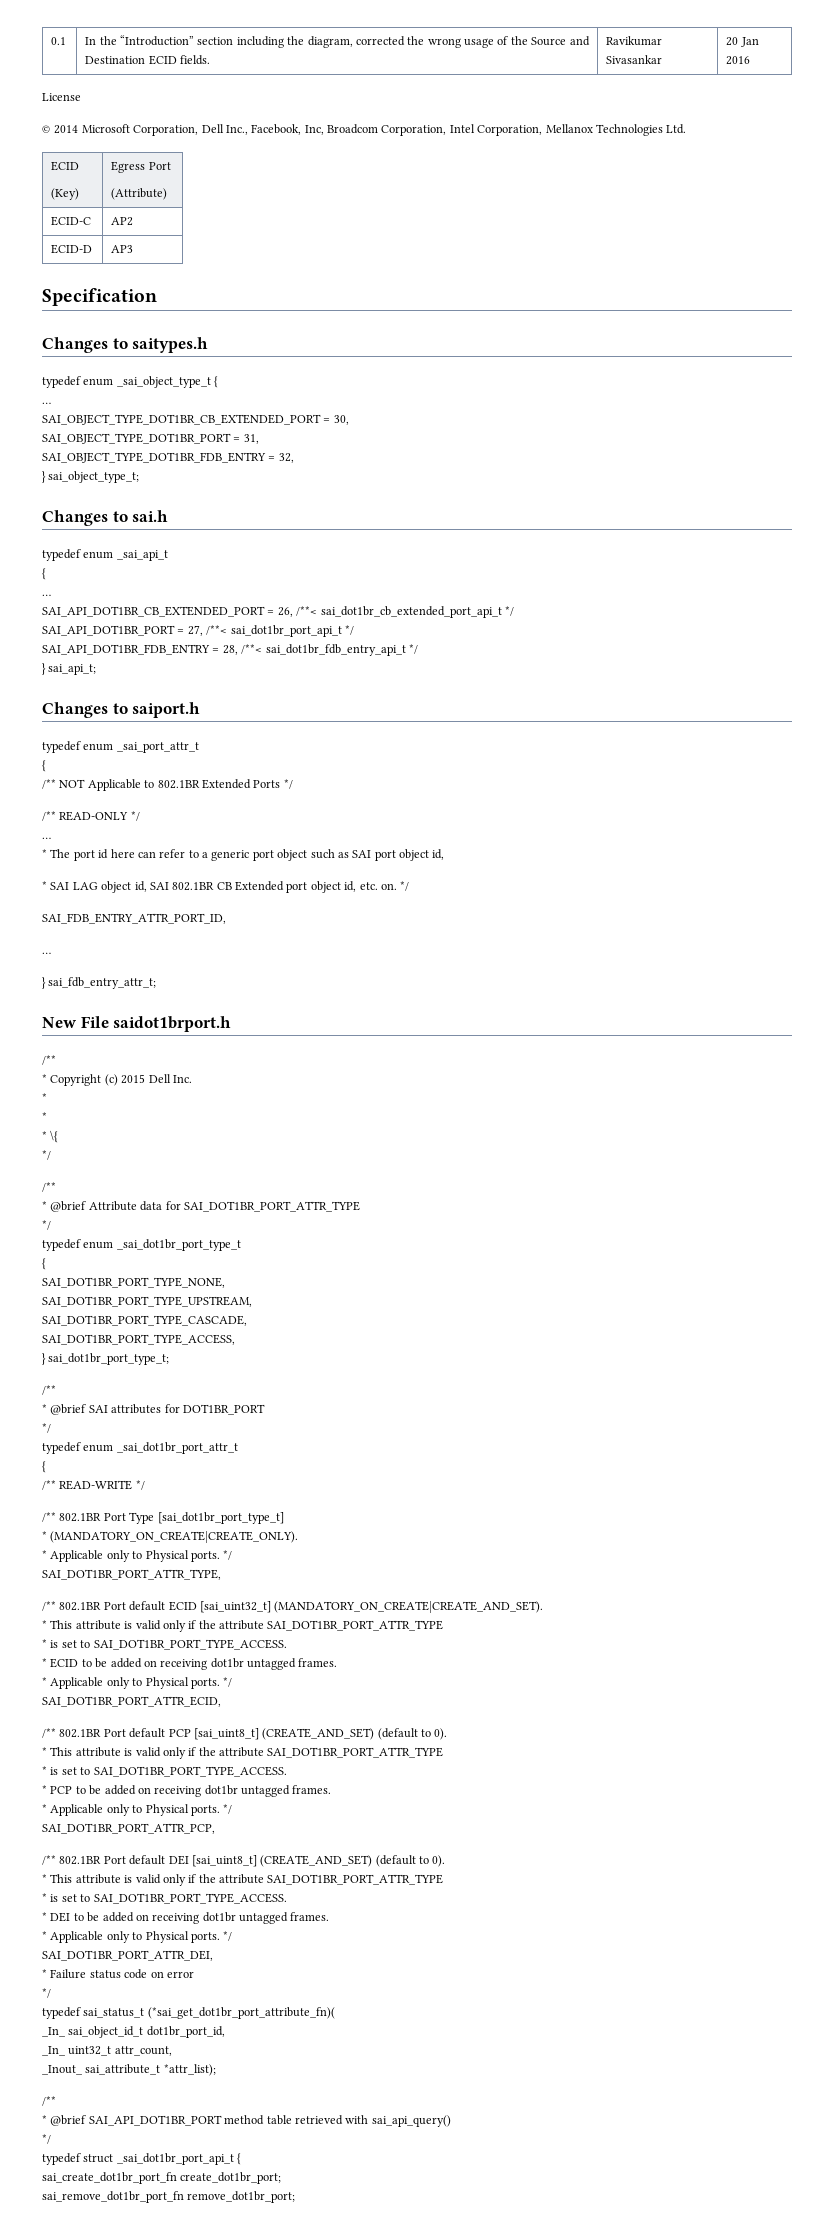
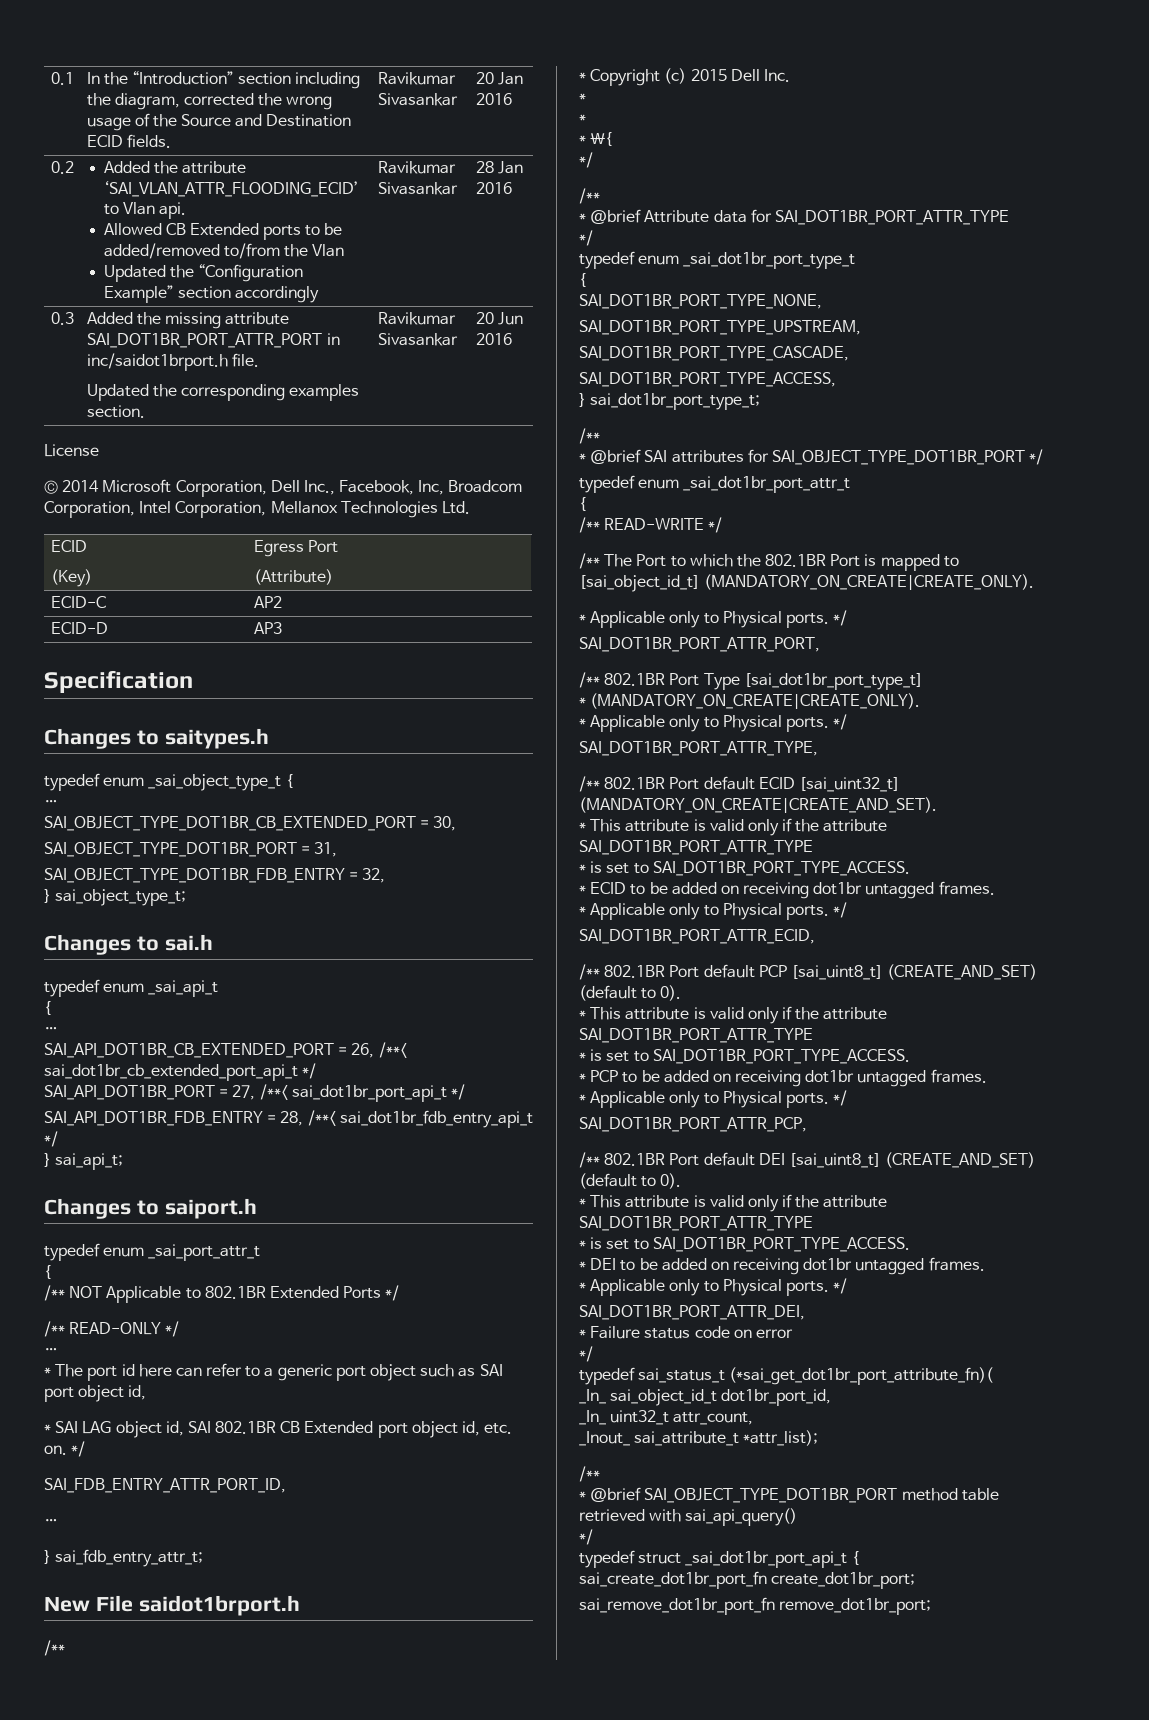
+ 0.2 | Added the attribute ‘SAI_VLAN_ATTR_FLOODING_ECID’ to Vlan api.
+ Allowed CB Extended ports to be added/removed to/from the Vlan
+ Updated the “Configuration Example” section accordingly | Ravikumar Sivasankar | 28 Jan 2016
+ 0.3 | Added the missing attribute SAI_DOT1BR_PORT_ATTR_PORT in inc/saidot1brport.h file.
+ Updated the corresponding examples section. | Ravikumar Sivasankar | 20 Jun 2016
- * @brief SAI attributes for DOT1BR_PORT
- */
+ * @brief SAI attributes for SAI_OBJECT_TYPE_DOT1BR_PORT */
+ /** The Port to which the 802.1BR Port is mapped to [sai_object_id_t] (MANDATORY_ON_CREATE|CREATE_ONLY).
+ * Applicable only to Physical ports. */
+ SAI_DOT1BR_PORT_ATTR_PORT,
- * @brief SAI_API_DOT1BR_PORT method table retrieved with sai_api_query()
+ * @brief SAI_OBJECT_TYPE_DOT1BR_PORT method table retrieved with sai_api_query()

